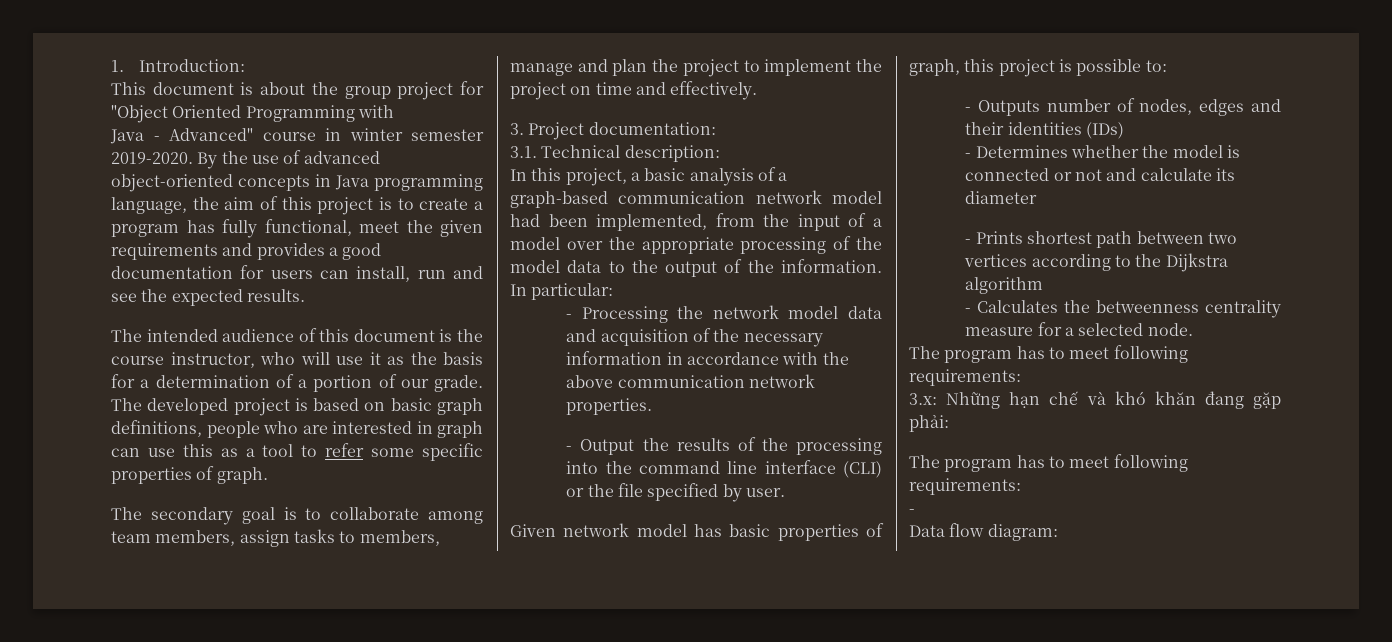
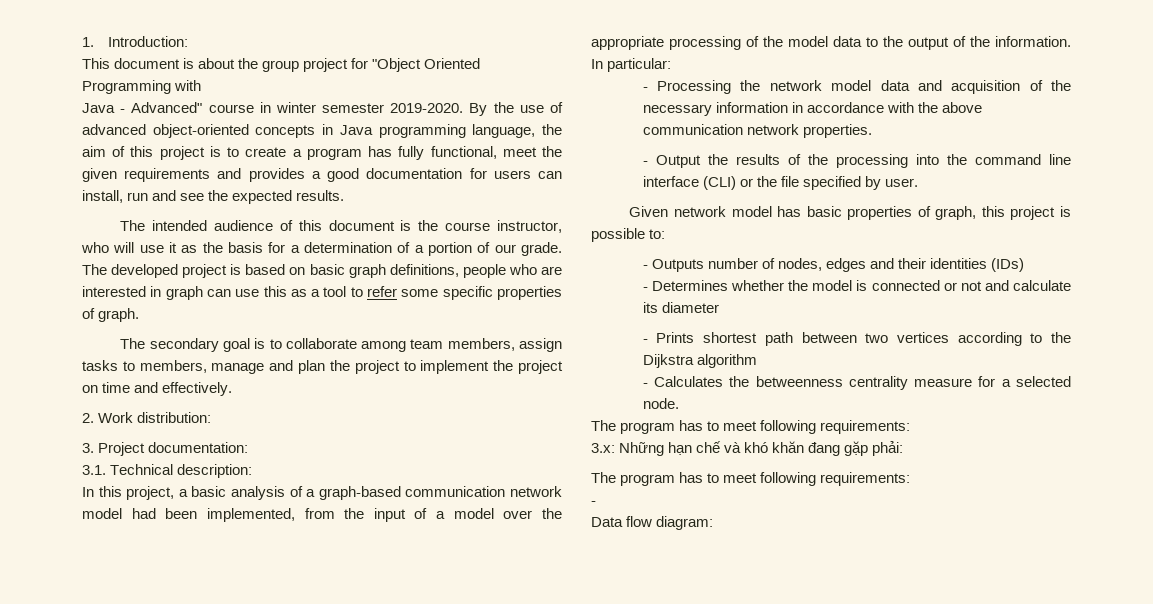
+ 2. Work distribution:

